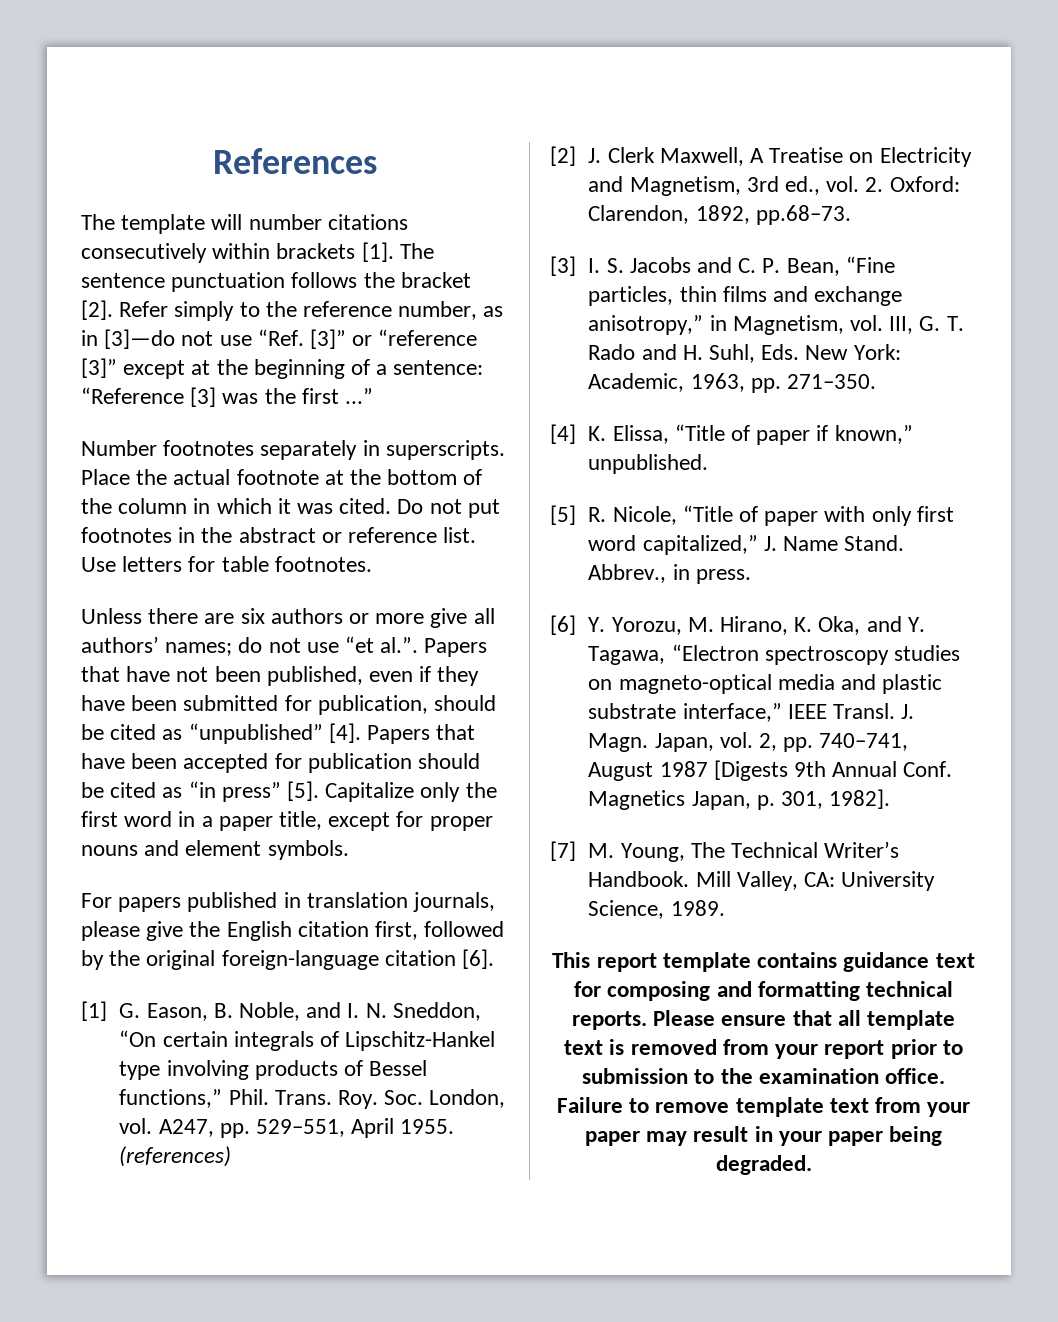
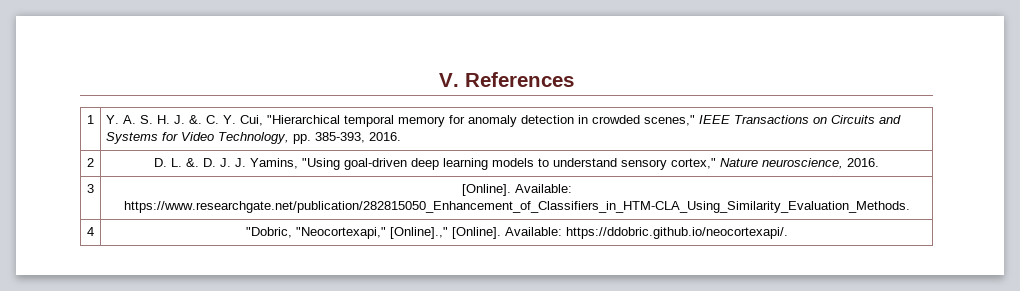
- References
+ V. References
- The template will number citations consecutively within brackets [1]. The sentence punctuation follows the bracket [2]. Refer simply to the reference number, as in [3]—do not use “Ref. [3]” or “reference [3]” except at the beginning of a sentence: “Reference [3] was the first ...”
- Number footnotes separately in superscripts. Place the actual footnote at the bottom of the column in which it was cited. Do not put footnotes in the abstract or reference list. Use letters for table footnotes.
- Unless there are six authors or more give all authors’ names; do not use “et al.”. Papers that have not been published, even if they have been submitted for publication, should be cited as “unpublished” [4]. Papers that have been accepted for publication should be cited as “in press” [5]. Capitalize only the first word in a paper title, except for proper nouns and element symbols.
- For papers published in translation journals, please give the English citation first, followed by the original foreign-language citation [6].
- [1] G. Eason, B. Noble, and I. N. Sneddon, “On certain integrals of Lipschitz-Hankel type involving products of Bessel functions,” Phil. Trans. Roy. Soc. London, vol. A247, pp. 529–551, April 1955. (references)
- [2] J. Clerk Maxwell, A Treatise on Electricity and Magnetism, 3rd ed., vol. 2. Oxford: Clarendon, 1892, pp.68–73.
- [3] I. S. Jacobs and C. P. Bean, “Fine particles, thin films and exchange anisotropy,” in Magnetism, vol. III, G. T. Rado and H. Suhl, Eds. New York: Academic, 1963, pp. 271–350.
- [4] K. Elissa, “Title of paper if known,” unpublished.
- [5] R. Nicole, “Title of paper with only first word capitalized,” J. Name Stand. Abbrev., in press.
- [6] Y. Yorozu, M. Hirano, K. Oka, and Y. Tagawa, “Electron spectroscopy studies on magneto-optical media and plastic substrate interface,” IEEE Transl. J. Magn. Japan, vol. 2, pp. 740–741, August 1987 [Digests 9th Annual Conf. Magnetics Japan, p. 301, 1982].
- [7] M. Young, The Technical Writer’s Handbook. Mill Valley, CA: University Science, 1989.
- This report template contains guidance text for composing and formatting technical reports. Please ensure that all template text is removed from your report prior to submission to the examination office. Failure to remove template text from your paper may result in your paper being degraded.
+ 1 | Y. A. S. H. J. &. C. Y. Cui, "Hierarchical temporal memory for anomaly detection in crowded scenes," IEEE Transactions on Circuits and Systems for Video Technology, pp. 385-393, 2016.
+ 2 | D. L. &. D. J. J. Yamins, "Using goal-driven deep learning models to understand sensory cortex," Nature neuroscience, 2016.
+ 3 | [Online]. Available: https://www.researchgate.net/publication/282815050_Enhancement_of_Classifiers_in_HTM-CLA_Using_Similarity_Evaluation_Methods.
+ 4 | "Dobric, "Neocortexapi," [Online].," [Online]. Available: https://ddobric.github.io/neocortexapi/.

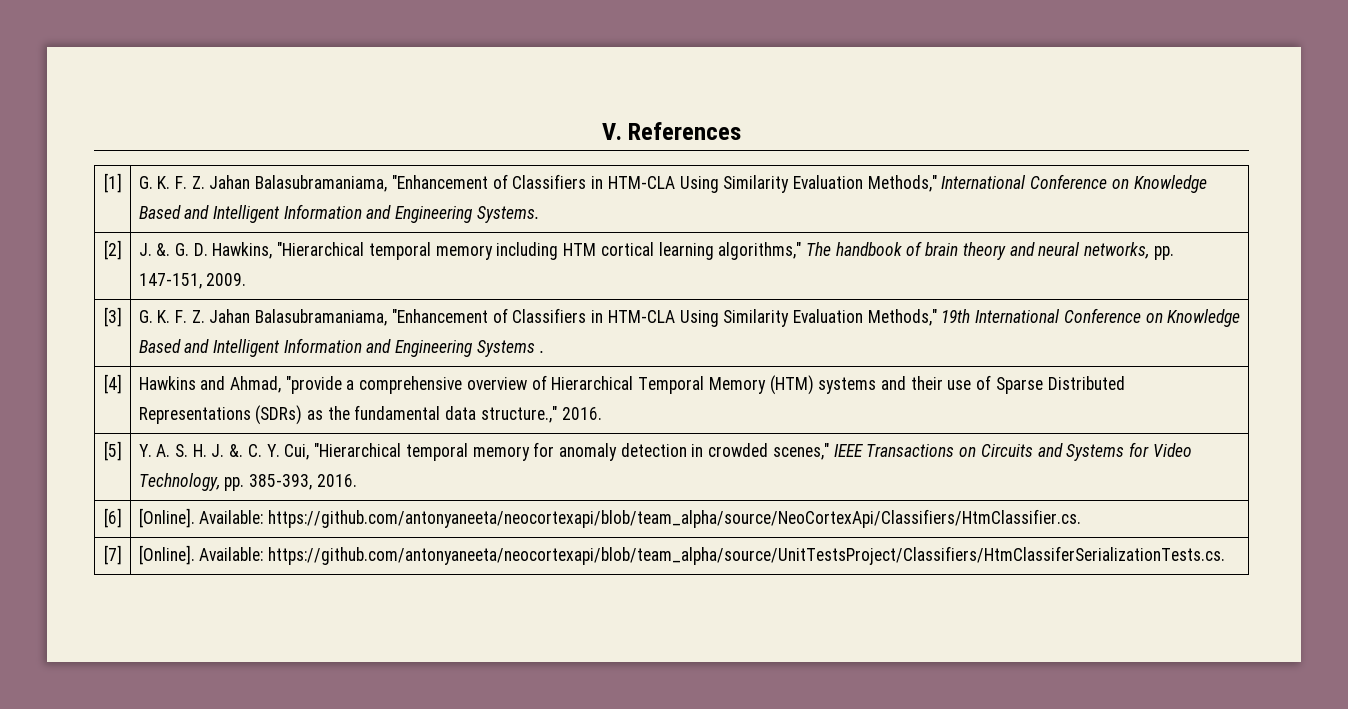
- 1 | Y. A. S. H. J. &. C. Y. Cui, "Hierarchical temporal memory for anomaly detection in crowded scenes," IEEE Transactions on Circuits and Systems for Video Technology, pp. 385-393, 2016.
+ [1] | G. K. F. Z. Jahan Balasubramaniama, "Enhancement of Classifiers in HTM-CLA Using Similarity Evaluation Methods," International Conference on Knowledge Based and Intelligent Information and Engineering Systems.
+ [2] | J. &. G. D. Hawkins, "Hierarchical temporal memory including HTM cortical learning algorithms," The handbook of brain theory and neural networks, pp. 147-151, 2009.
+ [3] | G. K. F. Z. Jahan Balasubramaniama, "Enhancement of Classifiers in HTM-CLA Using Similarity Evaluation Methods," 19th International Conference on Knowledge Based and Intelligent Information and Engineering Systems .
+ [4] | Hawkins and Ahmad, "provide a comprehensive overview of Hierarchical Temporal Memory (HTM) systems and their use of Sparse Distributed Representations (SDRs) as the fundamental data structure.," 2016.
+ [5] | Y. A. S. H. J. &. C. Y. Cui, "Hierarchical temporal memory for anomaly detection in crowded scenes," IEEE Transactions on Circuits and Systems for Video Technology, pp. 385-393, 2016.
- 2 | D. L. &. D. J. J. Yamins, "Using goal-driven deep learning models to understand sensory cortex," Nature neuroscience, 2016.
- 3 | [Online]. Available: https://www.researchgate.net/publication/282815050_Enhancement_of_Classifiers_in_HTM-CLA_Using_Similarity_Evaluation_Methods.
- 4 | "Dobric, "Neocortexapi," [Online].," [Online]. Available: https://ddobric.github.io/neocortexapi/.
+ [6] | [Online]. Available: https://github.com/antonyaneeta/neocortexapi/blob/team_alpha/source/NeoCortexApi/Classifiers/HtmClassifier.cs.
+ [7] | [Online]. Available: https://github.com/antonyaneeta/neocortexapi/blob/team_alpha/source/UnitTestsProject/Classifiers/HtmClassiferSerializationTests.cs.

